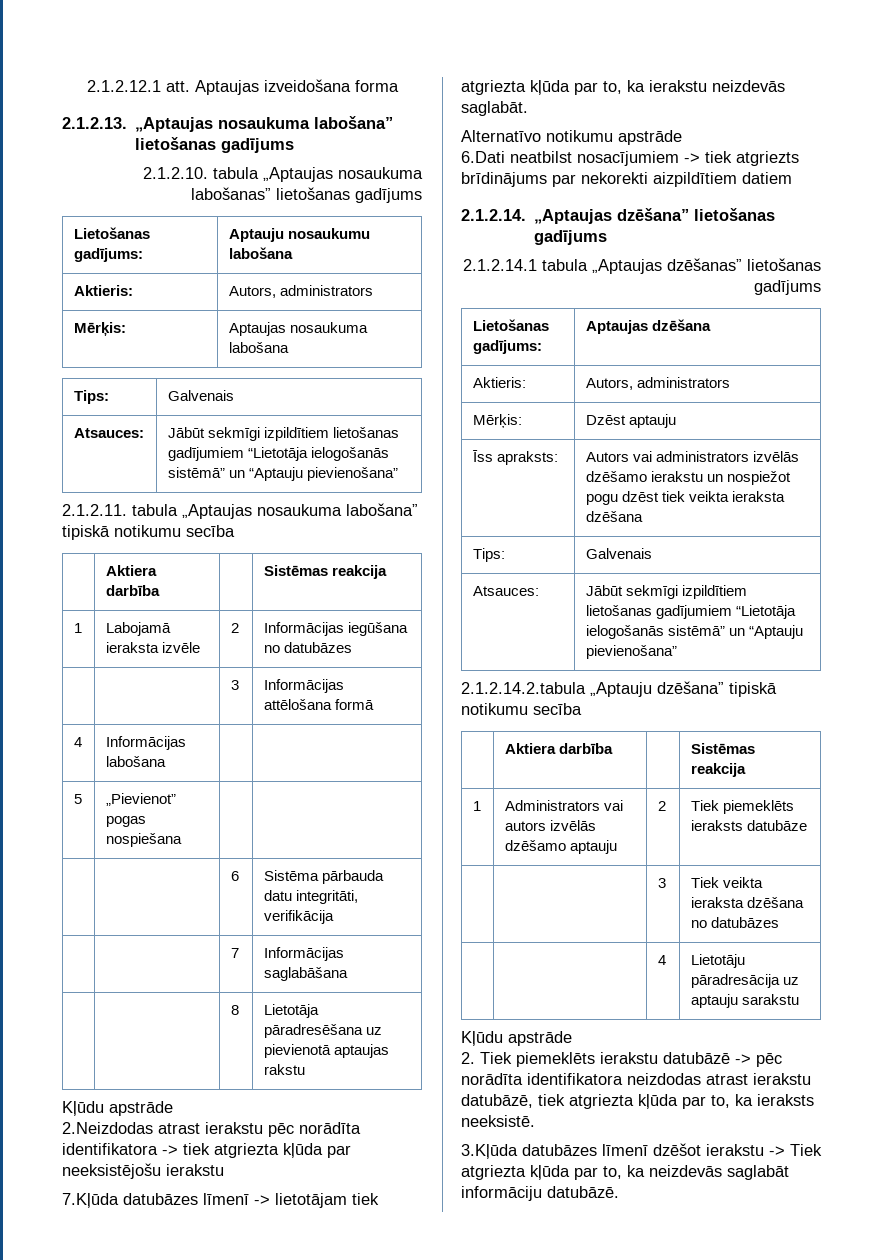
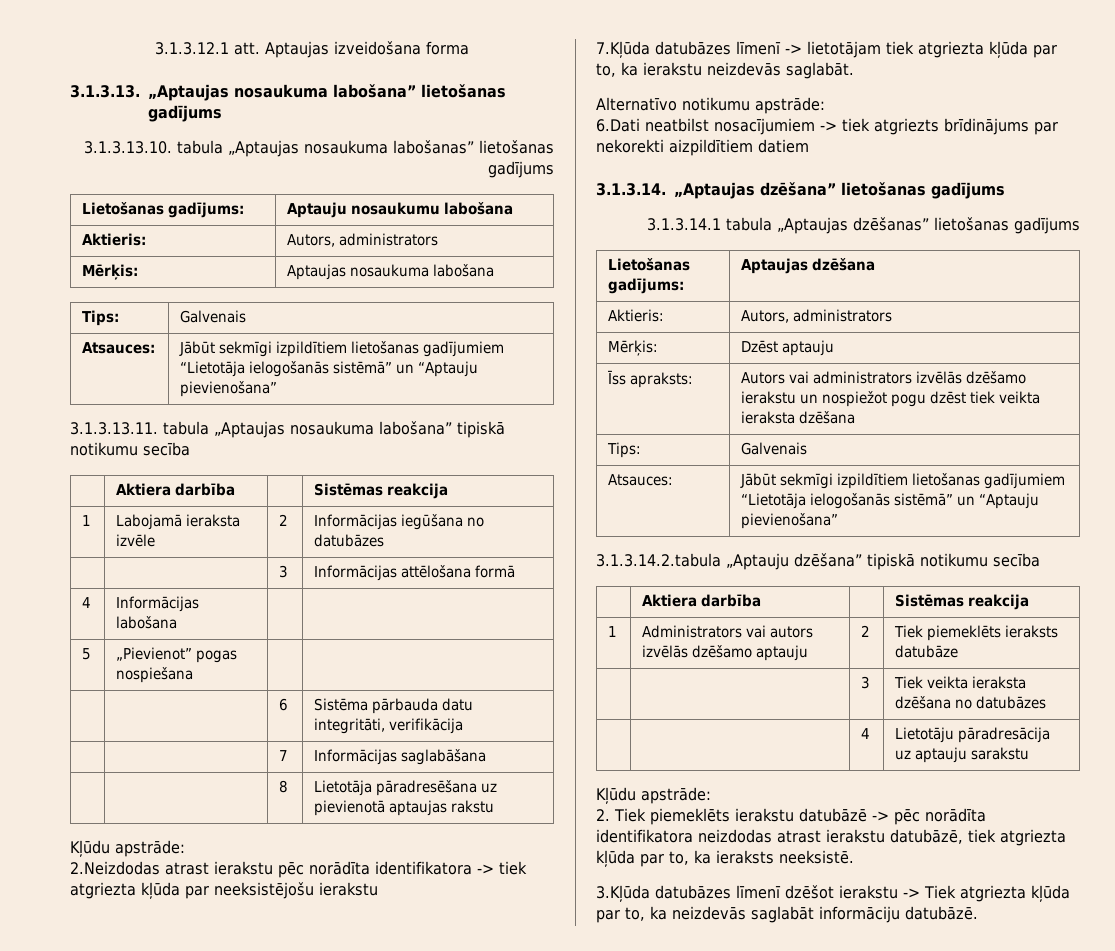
- 2.1.2.12.1 att.
+ 3.1.3.12.1 att.
- 2.1.2.13. „Aptaujas nosaukuma labošana” lietošanas gadījums
+ 3.1.3.13. „Aptaujas nosaukuma labošana” lietošanas gadījums
- 2.1.2.10. tabula „Aptaujas nosaukuma labošanas” lietošanas gadījums
+ 3.1.3.13.10. tabula „Aptaujas nosaukuma labošanas” lietošanas gadījums
- 2.1.2.11. tabula „Aptaujas nosaukuma labošana” tipiskā notikumu secība
+ 3.1.3.13.11. tabula „Aptaujas nosaukuma labošana” tipiskā notikumu secība
  | | 8 | Lietotāja pāradresēšana uz pievienotā aptaujas rakstu
- Kļūdu apstrāde
+ Kļūdu apstrāde:
- Alternatīvo notikumu apstrāde
+ Alternatīvo notikumu apstrāde:
- 2.1.2.14. „Aptaujas dzēšana” lietošanas gadījums
+ 3.1.3.14. „Aptaujas dzēšana” lietošanas gadījums
- 2.1.2.14.1 tabula „Aptaujas dzēšanas” lietošanas gadījums
+ 3.1.3.14.1 tabula „Aptaujas dzēšanas” lietošanas gadījums
- 2.1.2.14.2.tabula „Aptauju dzēšana” tipiskā notikumu secība
+ 3.1.3.14.2.tabula „Aptauju dzēšana” tipiskā notikumu secība
  | | 4 | Lietotāju pāradresācija uz aptauju sarakstu
- Kļūdu apstrāde
+ Kļūdu apstrāde:

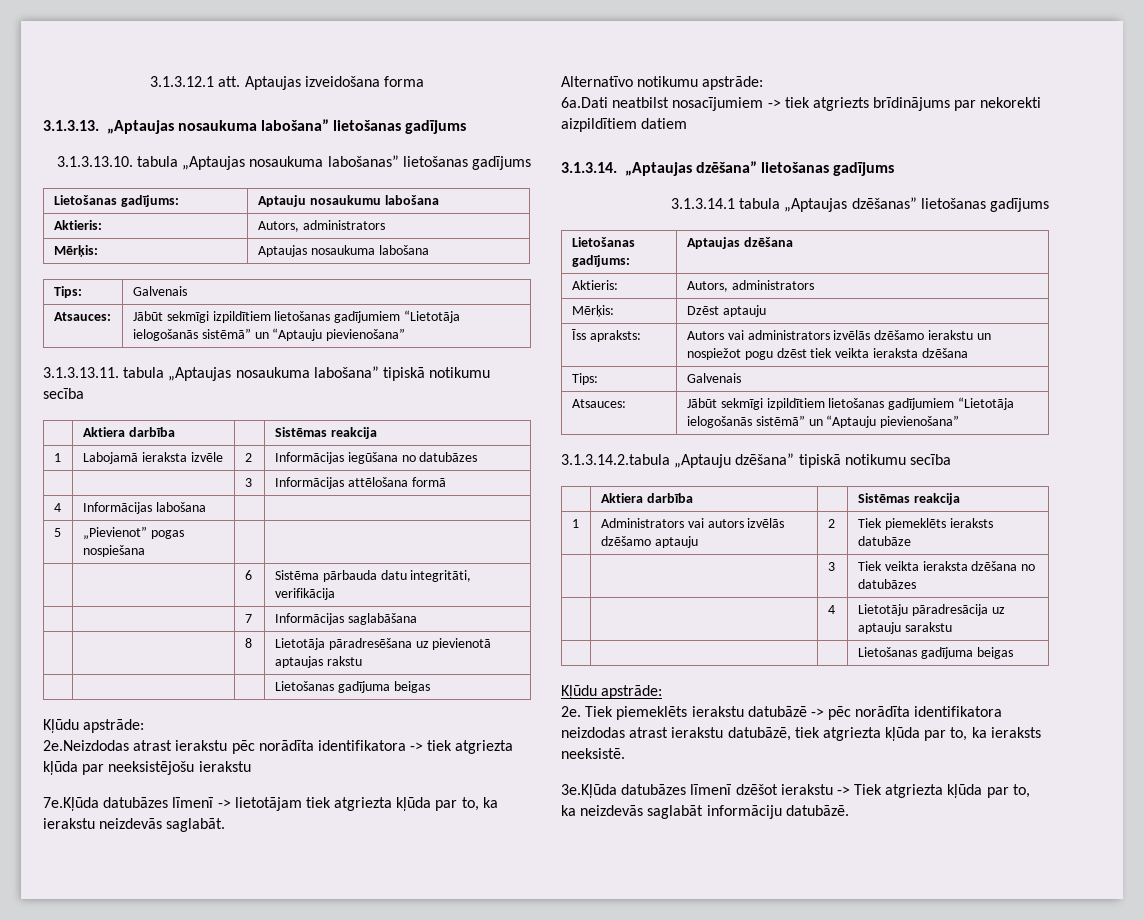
  | | 8 | Lietotāja pāradresēšana uz pievienotā aptaujas rakstu
+ | | | Lietošanas gadījuma beigas
  Kļūdu apstrāde:
- 2.Neizdodas atrast ierakstu pēc norādīta identifikatora -> tiek atgriezta kļūda par neeksistējošu ierakstu
+ 2e.Neizdodas atrast ierakstu pēc norādīta identifikatora -> tiek atgriezta kļūda par neeksistējošu ierakstu
- 7.Kļūda datubāzes līmenī -> lietotājam tiek atgriezta kļūda par to, ka ierakstu neizdevās saglabāt.
+ 7e.Kļūda datubāzes līmenī -> lietotājam tiek atgriezta kļūda par to, ka ierakstu neizdevās saglabāt.
- 6.Dati neatbilst nosacījumiem -> tiek atgriezts brīdinājums par nekorekti aizpildītiem datiem
+ 6a.Dati neatbilst nosacījumiem -> tiek atgriezts brīdinājums par nekorekti aizpildītiem datiem
  | | 4 | Lietotāju pāradresācija uz aptauju sarakstu
+ | | | Lietošanas gadījuma beigas
  Kļūdu apstrāde:
- 2. Tiek piemeklēts ierakstu datubāzē -> pēc norādīta identifikatora neizdodas atrast ierakstu datubāzē, tiek atgriezta kļūda par to, ka ieraksts neeksistē.
+ 2e. Tiek piemeklēts ierakstu datubāzē -> pēc norādīta identifikatora neizdodas atrast ierakstu datubāzē, tiek atgriezta kļūda par to, ka ieraksts neeksistē.
- 3.Kļūda datubāzes līmenī dzēšot ierakstu -> Tiek atgriezta kļūda par to, ka neizdevās saglabāt informāciju datubāzē.
+ 3e.Kļūda datubāzes līmenī dzēšot ierakstu -> Tiek atgriezta kļūda par to, ka neizdevās saglabāt informāciju datubāzē.

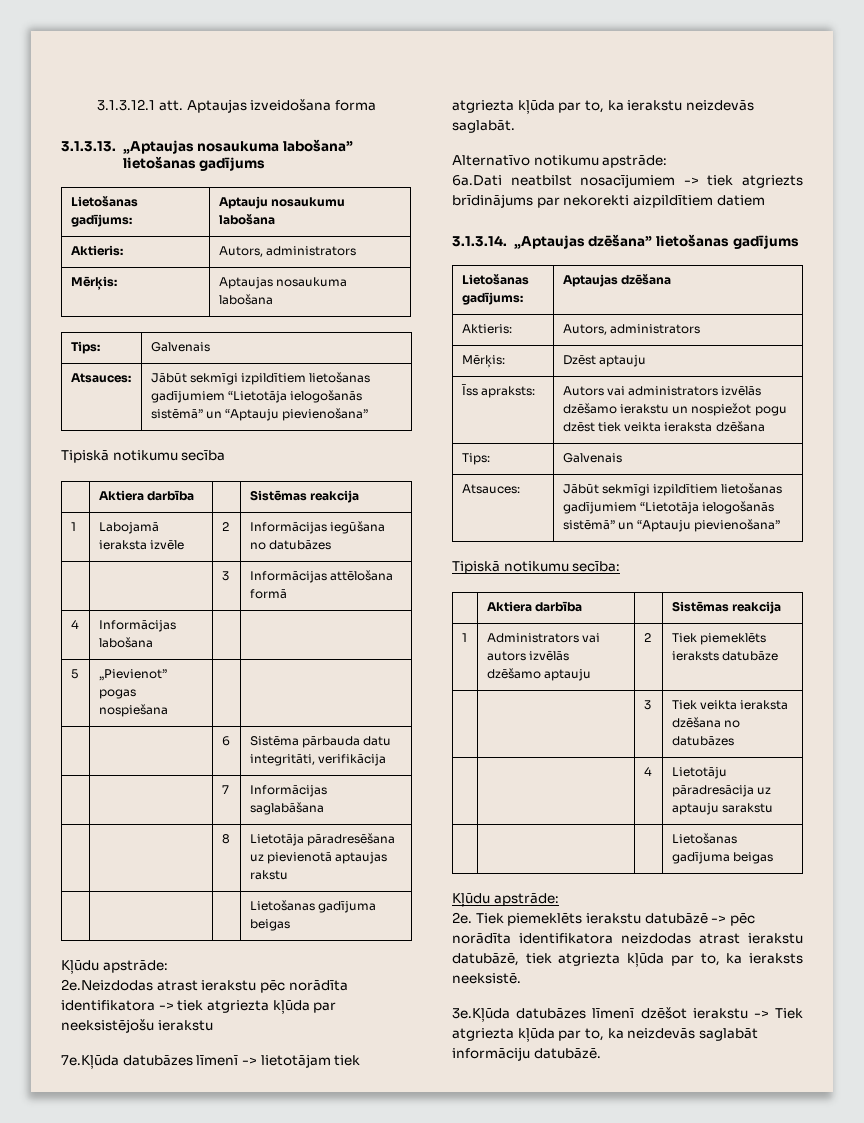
- 3.1.3.13.10. tabula „Aptaujas nosaukuma labošanas” lietošanas gadījums
- 3.1.3.13.11. tabula „Aptaujas nosaukuma labošana” tipiskā notikumu secība
+ Tipiskā notikumu secība
- 3.1.3.14.1 tabula „Aptaujas dzēšanas” lietošanas gadījums
- 3.1.3.14.2.tabula „Aptauju dzēšana” tipiskā notikumu secība
+ Tipiskā notikumu secība:

